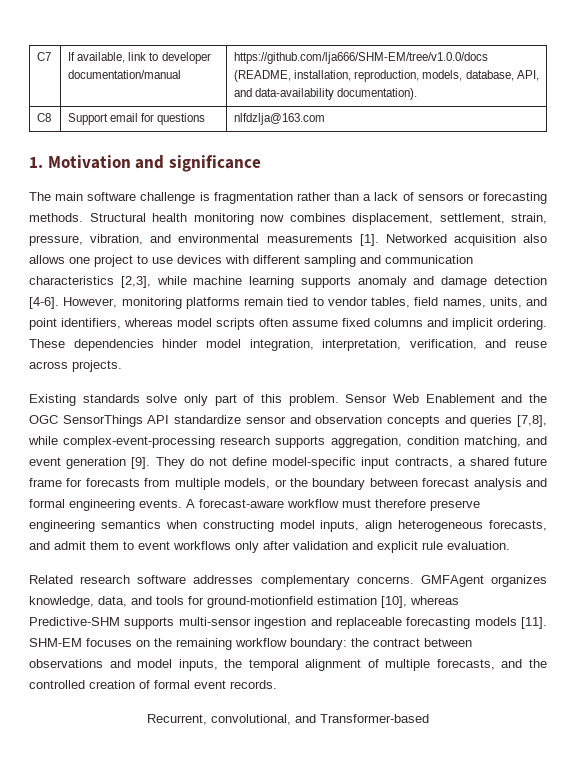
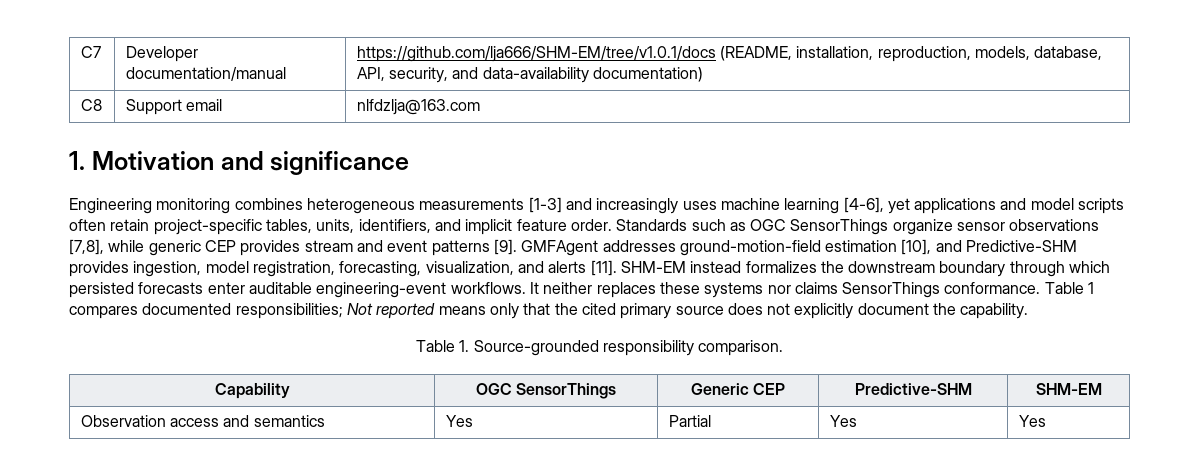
- C7 | If available, link to developer documentation/manual | https://github.com/lja666/SHM-EM/tree/v1.0.0/docs (README, installation, reproduction, models, database, API, and data-availability documentation).
+ C7 | Developer documentation/manual | https://github.com/lja666/SHM-EM/tree/v1.0.1/docs (README, installation, reproduction, models, database, API, security, and data-availability documentation)
- C8 | Support email for questions | nlfdzlja@163.com
+ C8 | Support email | nlfdzlja@163.com
- The main software challenge is fragmentation rather than a lack of sensors or forecasting methods. Structural health monitoring now combines displacement, settlement, strain, pressure, vibration, and environmental measurements [1]. Networked acquisition also allows one project to use devices with different sampling and communication characteristics [2,3], while machine learning supports anomaly and damage detection [4-6]. However, monitoring platforms remain tied to vendor tables, field names, units, and point identifiers, whereas model scripts often assume fixed columns and implicit ordering. These dependencies hinder model integration, interpretation, verification, and reuse across projects.
- Existing standards solve only part of this problem. Sensor Web Enablement and the OGC SensorThings API standardize sensor and observation concepts and queries [7,8], while complex-event-processing research supports aggregation, condition matching, and event generation [9]. They do not define model-specific input contracts, a shared future frame for forecasts from multiple models, or the boundary between forecast analysis and formal engineering events. A forecast-aware workflow must therefore preserve engineering semantics when constructing model inputs, align heterogeneous forecasts, and admit them to event workflows only after validation and explicit rule evaluation.
- Related research software addresses complementary concerns. GMFAgent organizes knowledge, data, and tools for ground-motionfield estimation [10], whereas Predictive-SHM supports multi-sensor ingestion and replaceable forecasting models [11]. SHM-EM focuses on the remaining workflow boundary: the contract between observations and model inputs, the temporal alignment of multiple forecasts, and the controlled creation of formal event records.
- Recurrent, convolutional, and Transformer-based
+ Engineering monitoring combines heterogeneous measurements [1-3] and increasingly uses machine learning [4-6], yet applications and model scripts often retain project-specific tables, units, identifiers, and implicit feature order. Standards such as OGC SensorThings organize sensor observations [7,8], while generic CEP provides stream and event patterns [9]. GMFAgent addresses ground-motion-field estimation [10], and Predictive-SHM provides ingestion, model registration, forecasting, visualization, and alerts [11]. SHM-EM instead formalizes the downstream boundary through which persisted forecasts enter auditable engineering-event workflows. It neither replaces these systems nor claims SensorThings conformance. Table 1 compares documented responsibilities; Not reported means only that the cited primary source does not explicitly document the capability.
+ Table 1. Source-grounded responsibility comparison.
+ Capability | OGC SensorThings | Generic CEP | Predictive-SHM | SHM-EM
+ Observation access and semantics | Yes | Partial | Yes | Yes

